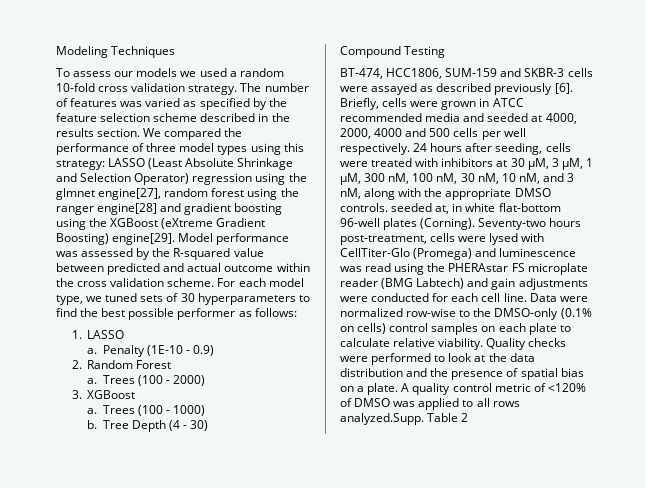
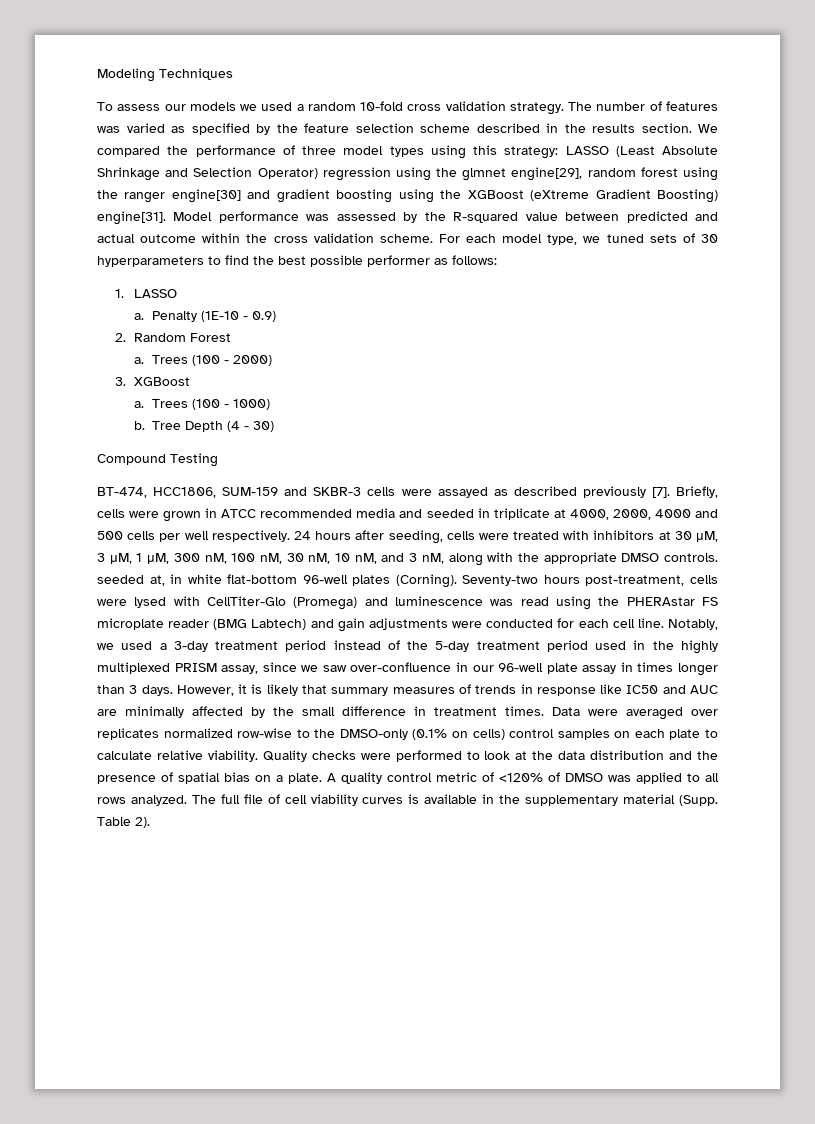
- We compared the performance of three model types using this strategy: LASSO (Least Absolute Shrinkage and Selection Operator) regression using the glmnet engine[27], random forest using the ranger engine[28] and gradient boosting using the XGBoost (eXtreme Gradient Boosting) engine[29].
+ We compared the performance of three model types using this strategy: LASSO (Least Absolute Shrinkage and Selection Operator) regression using the glmnet engine[29], random forest using the ranger engine[30] and gradient boosting using the XGBoost (eXtreme Gradient Boosting) engine[31].
- BT-474, HCC1806, SUM-159 and SKBR-3 cells were assayed as described previously [6].
+ BT-474, HCC1806, SUM-159 and SKBR-3 cells were assayed as described previously [7].
- Briefly, cells were grown in ATCC recommended media and seeded at 4000, 2000, 4000 and 500 cells per well respectively.
+ Briefly, cells were grown in ATCC recommended media and seeded in triplicate at 4000, 2000, 4000 and 500 cells per well respectively.
- Data were normalized row-wise to the DMSO-only (0.1% on cells) control samples on each plate to calculate relative viability.
+ Notably, we used a 3-day treatment period instead of the 5-day treatment period used in the highly multiplexed PRISM assay, since we saw over-confluence in our 96-well plate assay in times longer than 3 days. However, it is likely that summary measures of trends in response like IC50 and AUC are minimally affected by the small difference in treatment times. Data were averaged over replicates normalized row-wise to the DMSO-only (0.1% on cells) control samples on each plate to calculate relative viability.
- A quality control metric of <120% of DMSO was applied to all rows analyzed.Supp. Table 2
+ A quality control metric of <120% of DMSO was applied to all rows analyzed. The full file of cell viability curves is available in the supplementary material (Supp. Table 2).

